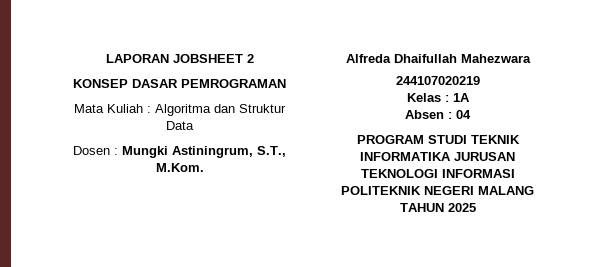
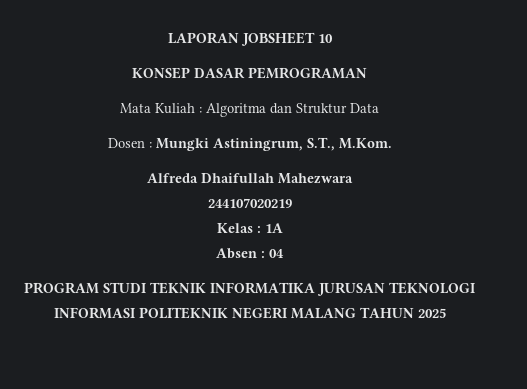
- LAPORAN JOBSHEET 2
+ LAPORAN JOBSHEET 10

